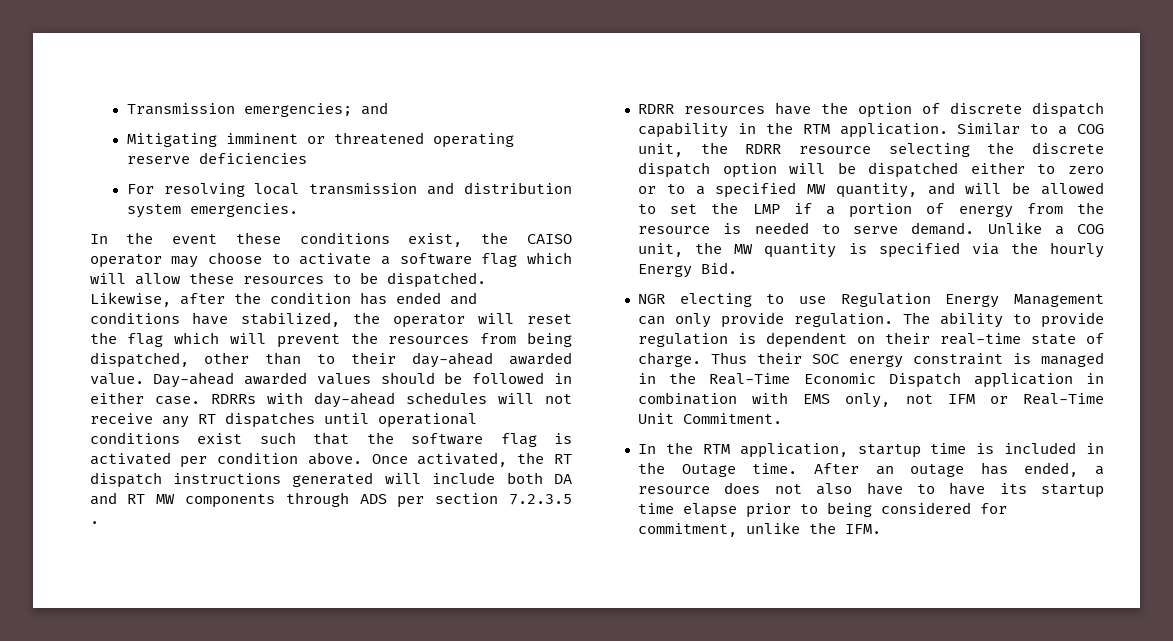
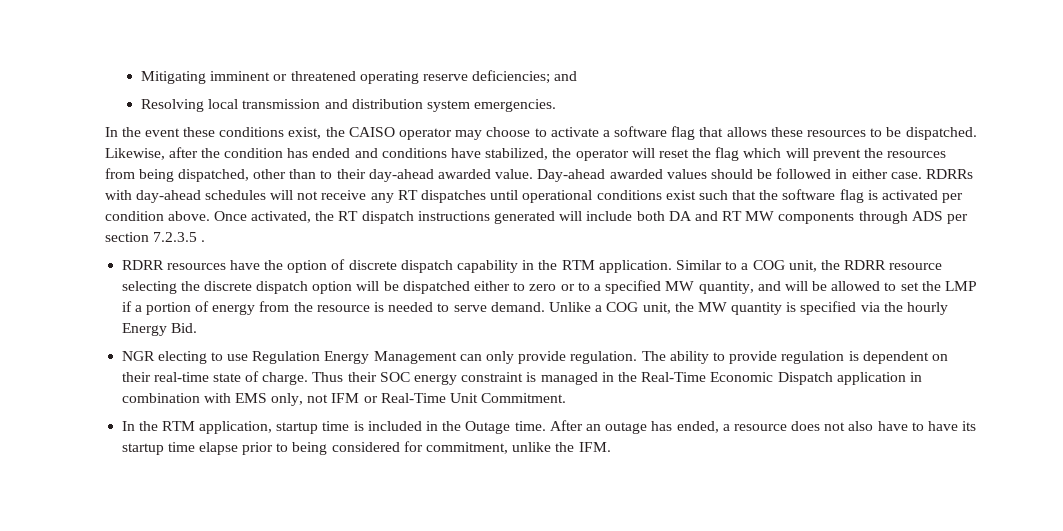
- Transmission emergencies; and
- Mitigating imminent or threatened operating reserve deficiencies
- For resolving local transmission and distribution system emergencies.
+ Mitigating imminent or threatened operating reserve deficiencies; and
+ Resolving local transmission and distribution system emergencies.
- In the event these conditions exist, the CAISO operator may choose to activate a software flag which will allow these resources to be dispatched.
+ In the event these conditions exist, the CAISO operator may choose to activate a software flag that allows these resources to be dispatched.

